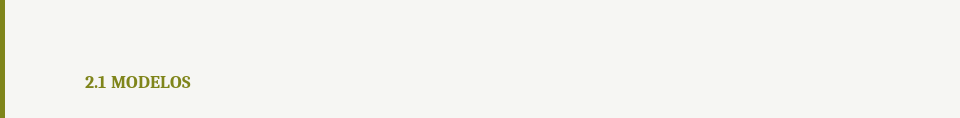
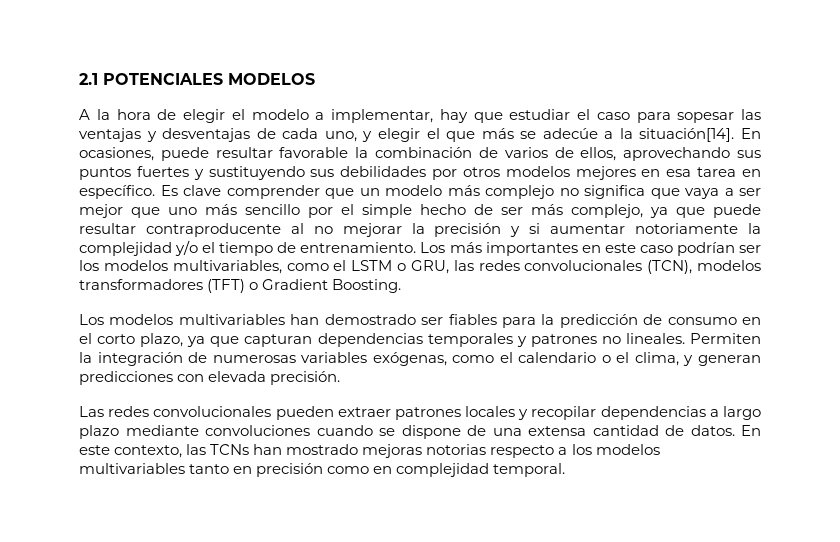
- 2.1 MODELOS
+ 2.1 POTENCIALES MODELOS
+ A la hora de elegir el modelo a implementar, hay que estudiar el caso para sopesar las ventajas y desventajas de cada uno, y elegir el que más se adecúe a la situación[14]. En ocasiones, puede resultar favorable la combinación de varios de ellos, aprovechando sus puntos fuertes y sustituyendo sus debilidades por otros modelos mejores en esa tarea en específico. Es clave comprender que un modelo más complejo no significa que vaya a ser mejor que uno más sencillo por el simple hecho de ser más complejo, ya que puede resultar contraproducente al no mejorar la precisión y si aumentar notoriamente la complejidad y/o el tiempo de entrenamiento. Los más importantes en este caso podrían ser los modelos multivariables, como el LSTM o GRU, las redes convolucionales (TCN), modelos transformadores (TFT) o Gradient Boosting.
+ Los modelos multivariables han demostrado ser fiables para la predicción de consumo en el corto plazo, ya que capturan dependencias temporales y patrones no lineales. Permiten la integración de numerosas variables exógenas, como el calendario o el clima, y generan predicciones con elevada precisión.
+ Las redes convolucionales pueden extraer patrones locales y recopilar dependencias a largo plazo mediante convoluciones cuando se dispone de una extensa cantidad de datos. En este contexto, las TCNs han mostrado mejoras notorias respecto a los modelos multivariables tanto en precisión como en complejidad temporal.

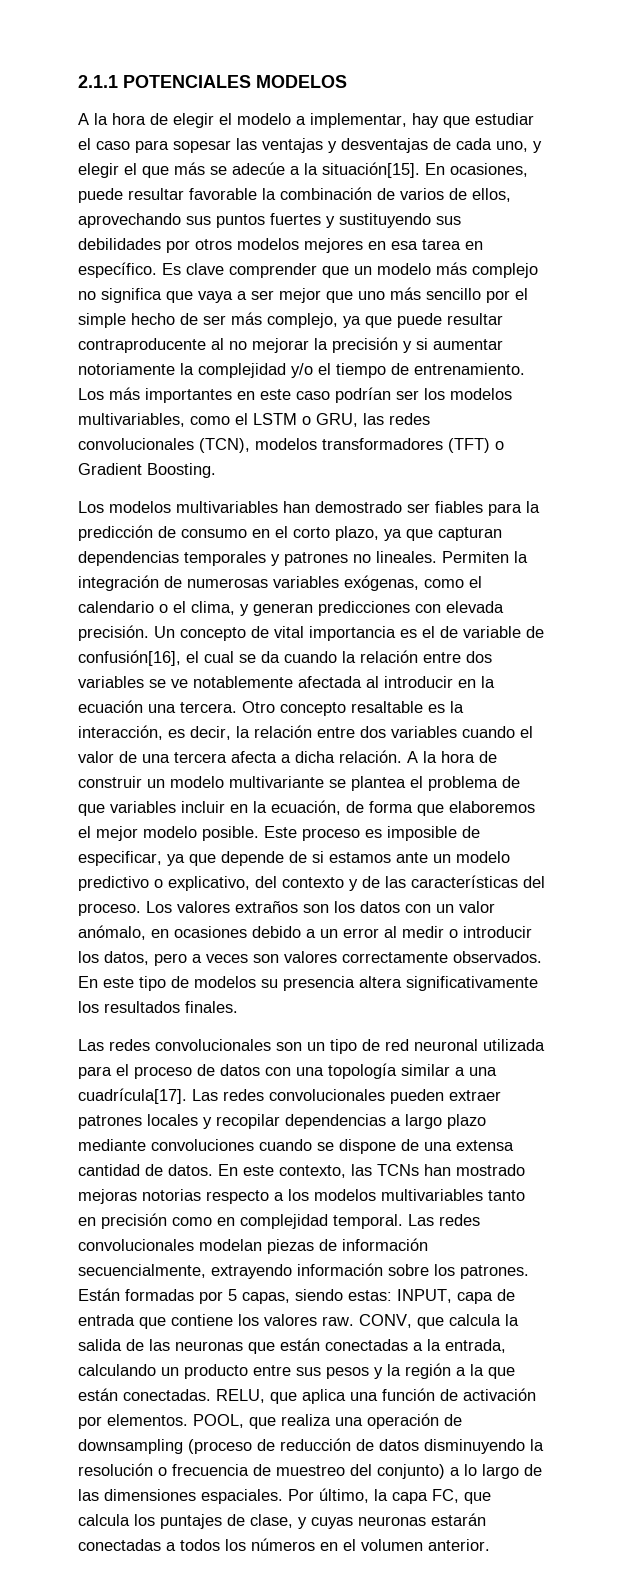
- 2.1 POTENCIALES MODELOS
+ 2.1.1 POTENCIALES MODELOS
- A la hora de elegir el modelo a implementar, hay que estudiar el caso para sopesar las ventajas y desventajas de cada uno, y elegir el que más se adecúe a la situación[14].
+ A la hora de elegir el modelo a implementar, hay que estudiar el caso para sopesar las ventajas y desventajas de cada uno, y elegir el que más se adecúe a la situación[15].
- Permiten la integración de numerosas variables exógenas, como el calendario o el clima, y generan predicciones con elevada precisión.
- Las redes convolucionales pueden extraer patrones locales y recopilar dependencias a largo plazo mediante convoluciones cuando se dispone de una extensa cantidad de datos.
+ Permiten la integración de numerosas variables exógenas, como el calendario o el clima, y generan predicciones con elevada precisión. Un concepto de vital importancia es el de variable de confusión[16], el cual se da cuando la relación entre dos variables se ve notablemente afectada al introducir en la ecuación una tercera. Otro concepto resaltable es la interacción, es decir, la relación entre dos variables cuando el valor de una tercera afecta a dicha relación. A la hora de construir un modelo multivariante se plantea el problema de que variables incluir en la ecuación, de forma que elaboremos el mejor modelo posible. Este proceso es imposible de especificar, ya que depende de si estamos ante un modelo predictivo o explicativo, del contexto y de las características del proceso. Los valores extraños son los datos con un valor anómalo, en ocasiones debido a un error al medir o introducir los datos, pero a veces son valores correctamente observados. En este tipo de modelos su presencia altera significativamente los resultados finales.
+ Las redes convolucionales son un tipo de red neuronal utilizada para el proceso de datos con una topología similar a una cuadrícula[17]. Las redes convolucionales pueden extraer patrones locales y recopilar dependencias a largo plazo mediante convoluciones cuando se dispone de una extensa cantidad de datos.
+ Las redes convolucionales modelan piezas de información secuencialmente, extrayendo información sobre los patrones. Están formadas por 5 capas, siendo estas: INPUT, capa de entrada que contiene los valores raw. CONV, que calcula la salida de las neuronas que están conectadas a la entrada, calculando un producto entre sus pesos y la región a la que están conectadas. RELU, que aplica una función de activación por elementos. POOL, que realiza una operación de downsampling (proceso de reducción de datos disminuyendo la resolución o frecuencia de muestreo del conjunto) a lo largo de las dimensiones espaciales. Por último, la capa FC, que calcula los puntajes de clase, y cuyas neuronas estarán conectadas a todos los números en el volumen anterior.

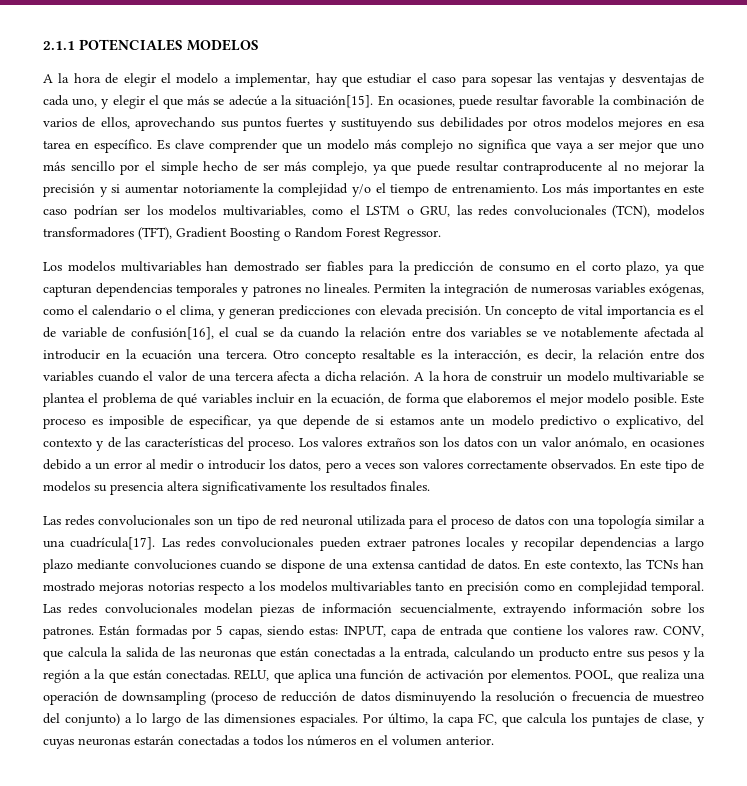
- Los más importantes en este caso podrían ser los modelos multivariables, como el LSTM o GRU, las redes convolucionales (TCN), modelos transformadores (TFT) o Gradient Boosting.
+ Los más importantes en este caso podrían ser los modelos multivariables, como el LSTM o GRU, las redes convolucionales (TCN), modelos transformadores (TFT), Gradient Boosting o Random Forest Regressor.
- A la hora de construir un modelo multivariante se plantea el problema de que variables incluir en la ecuación, de forma que elaboremos el mejor modelo posible.
+ A la hora de construir un modelo multivariable se plantea el problema de qué variables incluir en la ecuación, de forma que elaboremos el mejor modelo posible.

